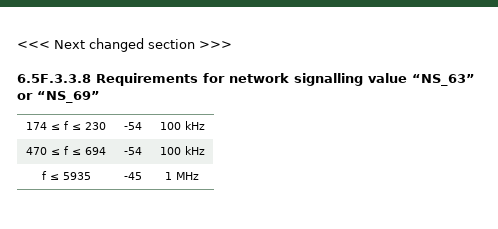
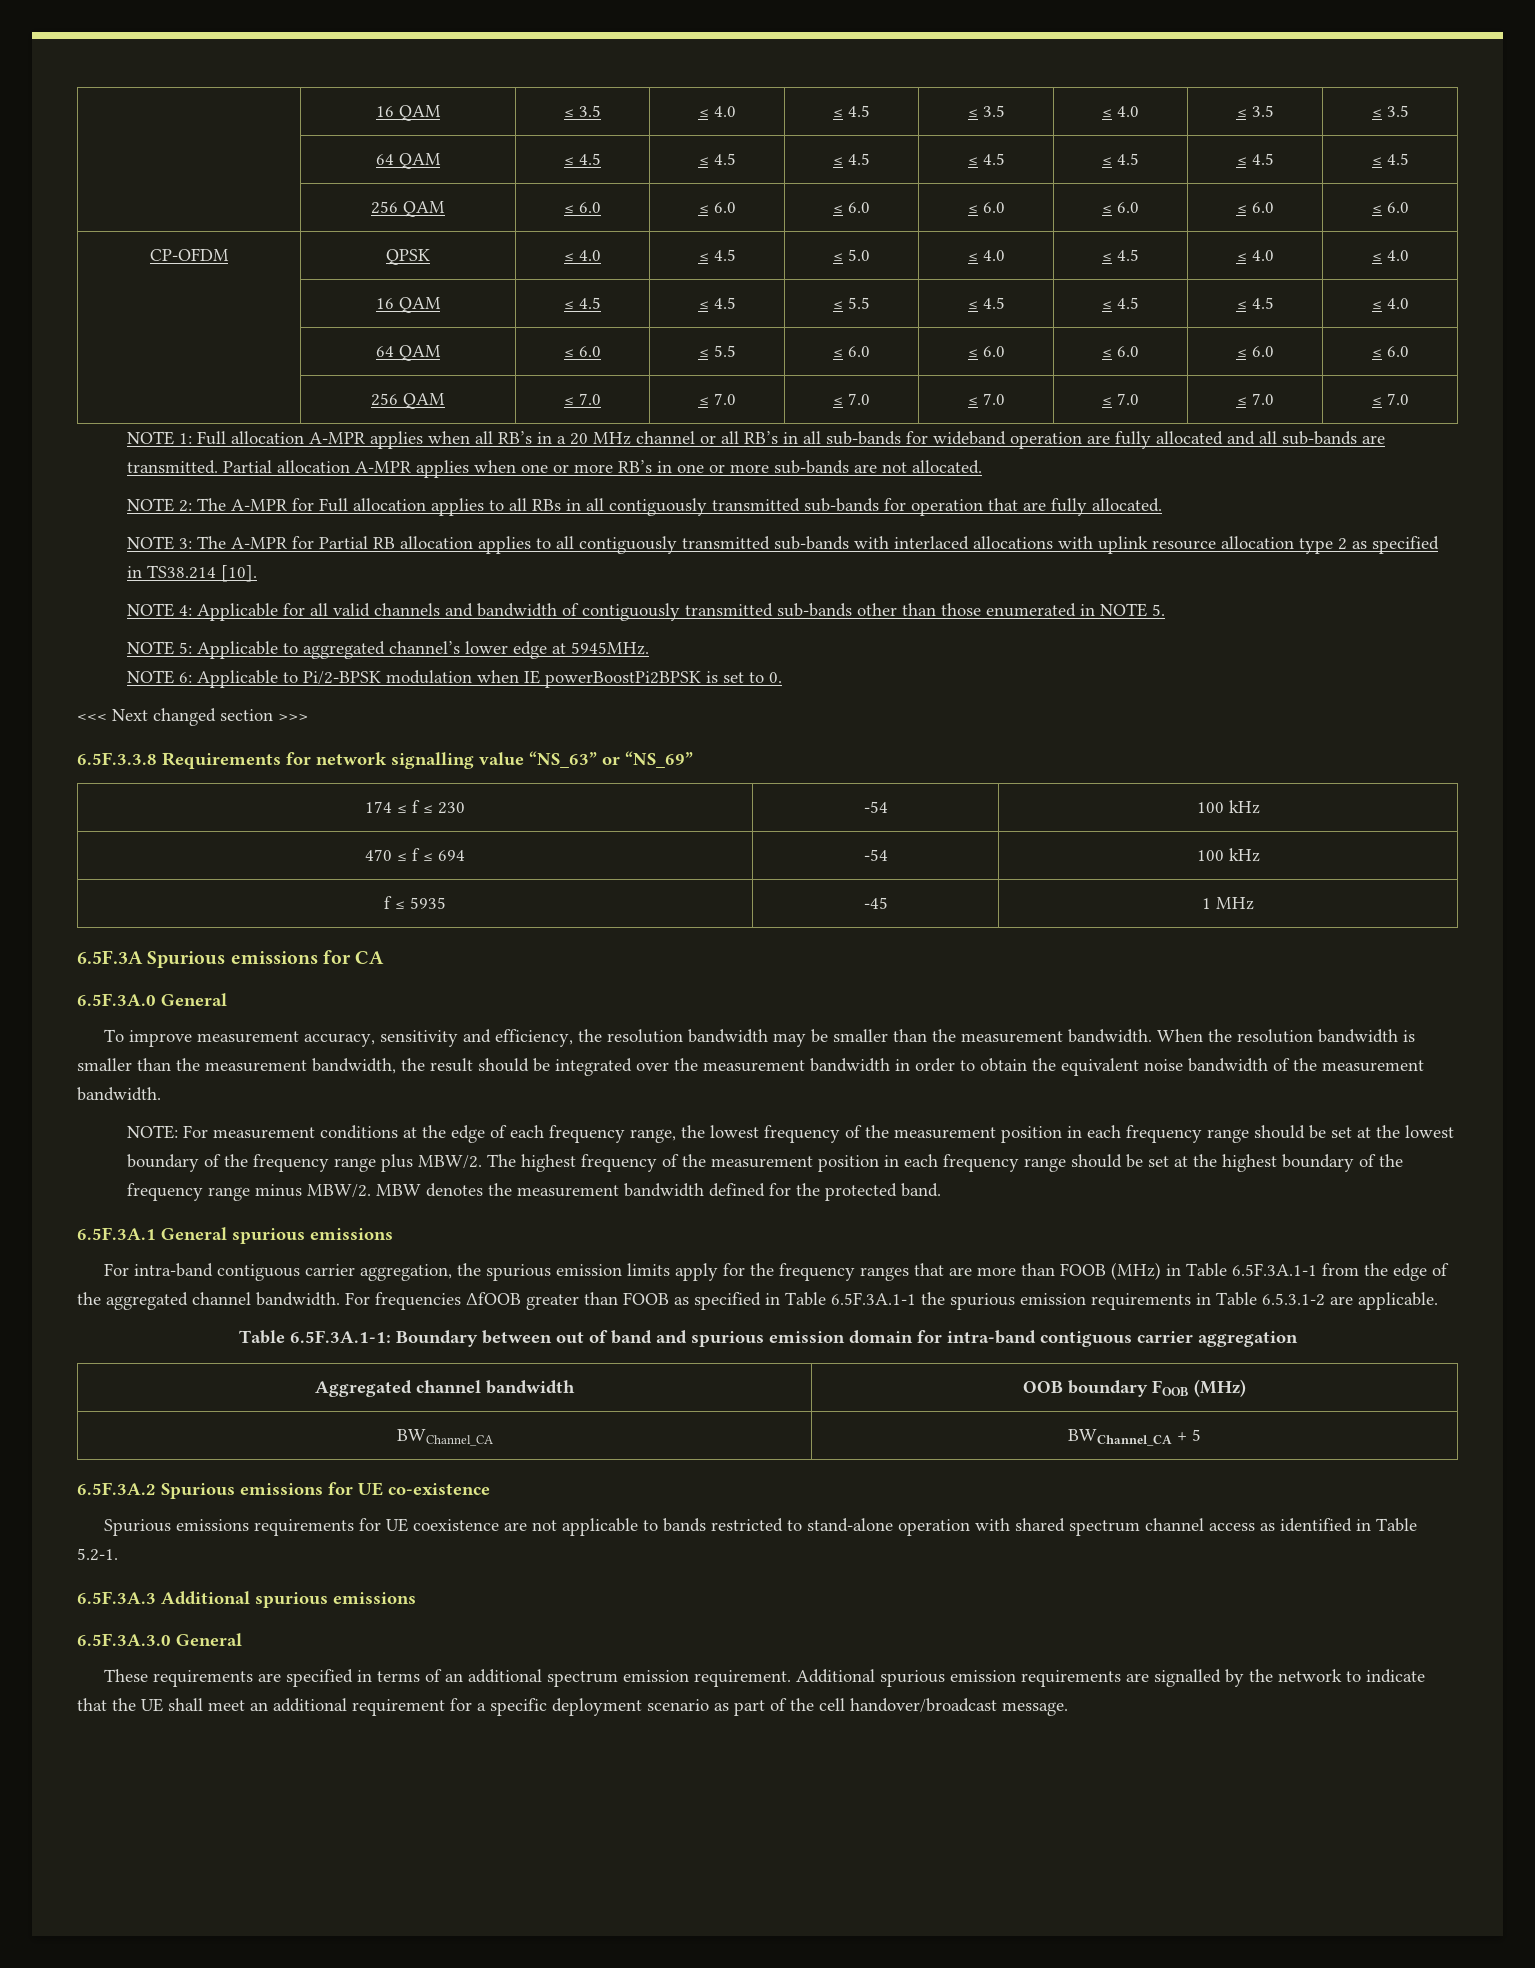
+ | 16 QAM | ≤ 3.5 | ≤ 4.0 | ≤ 4.5 | ≤ 3.5 | ≤ 4.0 | ≤ 3.5 | ≤ 3.5
+ | 64 QAM | ≤ 4.5 | ≤ 4.5 | ≤ 4.5 | ≤ 4.5 | ≤ 4.5 | ≤ 4.5 | ≤ 4.5
+ | 256 QAM | ≤ 6.0 | ≤ 6.0 | ≤ 6.0 | ≤ 6.0 | ≤ 6.0 | ≤ 6.0 | ≤ 6.0
+ CP-OFDM | QPSK | ≤ 4.0 | ≤ 4.5 | ≤ 5.0 | ≤ 4.0 | ≤ 4.5 | ≤ 4.0 | ≤ 4.0
+ | 16 QAM | ≤ 4.5 | ≤ 4.5 | ≤ 5.5 | ≤ 4.5 | ≤ 4.5 | ≤ 4.5 | ≤ 4.0
+ | 64 QAM | ≤ 6.0 | ≤ 5.5 | ≤ 6.0 | ≤ 6.0 | ≤ 6.0 | ≤ 6.0 | ≤ 6.0
+ | 256 QAM | ≤ 7.0 | ≤ 7.0 | ≤ 7.0 | ≤ 7.0 | ≤ 7.0 | ≤ 7.0 | ≤ 7.0
+ NOTE 1: Full allocation A-MPR applies when all RB’s in a 20 MHz channel or all RB’s in all sub-bands for wideband operation are fully allocated and all sub-bands are transmitted. Partial allocation A-MPR applies when one or more RB’s in one or more sub-bands are not allocated.
+ NOTE 2: The A-MPR for Full allocation applies to all RBs in all contiguously transmitted sub-bands for operation that are fully allocated.
+ NOTE 3: The A-MPR for Partial RB allocation applies to all contiguously transmitted sub-bands with interlaced allocations with uplink resource allocation type 2 as specified in TS38.214 [10].
+ NOTE 4: Applicable for all valid channels and bandwidth of contiguously transmitted sub-bands other than those enumerated in NOTE 5.
+ NOTE 5: Applicable to aggregated channel’s lower edge at 5945MHz.
+ NOTE 6: Applicable to Pi/2-BPSK modulation when IE powerBoostPi2BPSK is set to 0.
+ 6.5F.3A Spurious emissions for CA
+ 6.5F.3A.0 General
+ To improve measurement accuracy, sensitivity and efficiency, the resolution bandwidth may be smaller than the measurement bandwidth. When the resolution bandwidth is smaller than the measurement bandwidth, the result should be integrated over the measurement bandwidth in order to obtain the equivalent noise bandwidth of the measurement bandwidth.
+ NOTE: For measurement conditions at the edge of each frequency range, the lowest frequency of the measurement position in each frequency range should be set at the lowest boundary of the frequency range plus MBW/2. The highest frequency of the measurement position in each frequency range should be set at the highest boundary of the frequency range minus MBW/2. MBW denotes the measurement bandwidth defined for the protected band.
+ 6.5F.3A.1 General spurious emissions
+ For intra-band contiguous carrier aggregation, the spurious emission limits apply for the frequency ranges that are more than FOOB (MHz) in Table 6.5F.3A.1-1 from the edge of the aggregated channel bandwidth. For frequencies ΔfOOB greater than FOOB as specified in Table 6.5F.3A.1-1 the spurious emission requirements in Table 6.5.3.1-2 are applicable.
+ Table 6.5F.3A.1-1: Boundary between out of band and spurious emission domain for intra-band contiguous carrier aggregation
+ Aggregated channel bandwidth | OOB boundary FOOB (MHz)
+ BWChannel_CA | BWChannel_CA + 5
+ 6.5F.3A.2 Spurious emissions for UE co-existence
+ Spurious emissions requirements for UE coexistence are not applicable to bands restricted to stand-alone operation with shared spectrum channel access as identified in Table 5.2-1.
+ 6.5F.3A.3 Additional spurious emissions
+ 6.5F.3A.3.0 General
+ These requirements are specified in terms of an additional spectrum emission requirement. Additional spurious emission requirements are signalled by the network to indicate that the UE shall meet an additional requirement for a specific deployment scenario as part of the cell handover/broadcast message.

